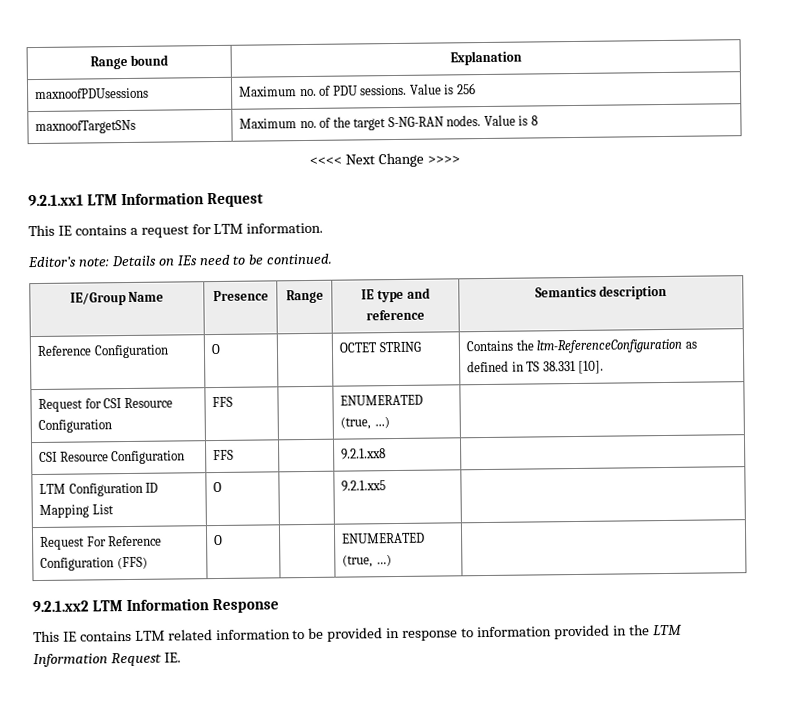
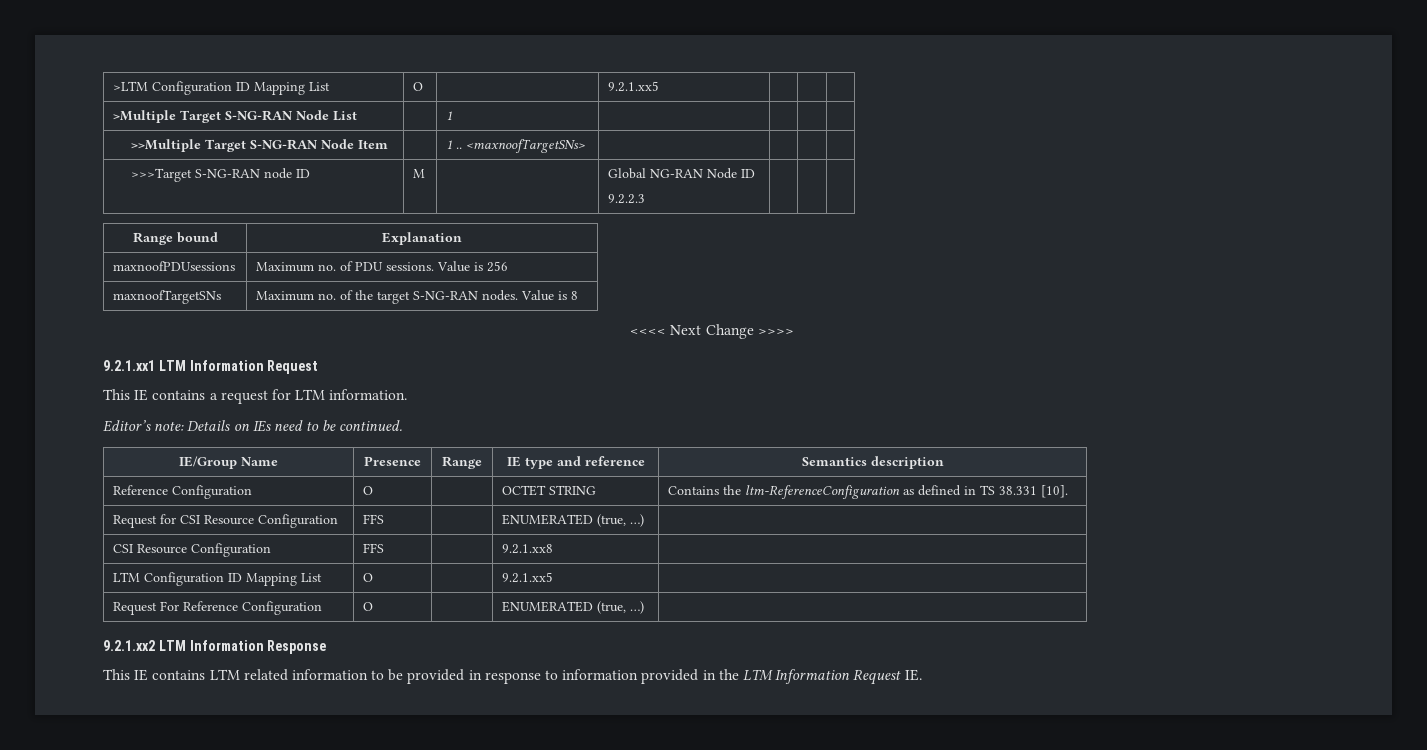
+ >LTM Configuration ID Mapping List | O | | 9.2.1.xx5 | | |
+ >Multiple Target S-NG-RAN Node List | | 1 | | | |
+ >>Multiple Target S-NG-RAN Node Item | | 1 .. <maxnoofTargetSNs> | | | |
+ >>>Target S-NG-RAN node ID | M | | Global NG-RAN Node ID
+ 9.2.2.3 | | |
- Request For Reference Configuration (FFS) | O | | ENUMERATED (true, …) |
+ Request For Reference Configuration | O | | ENUMERATED (true, …) |

